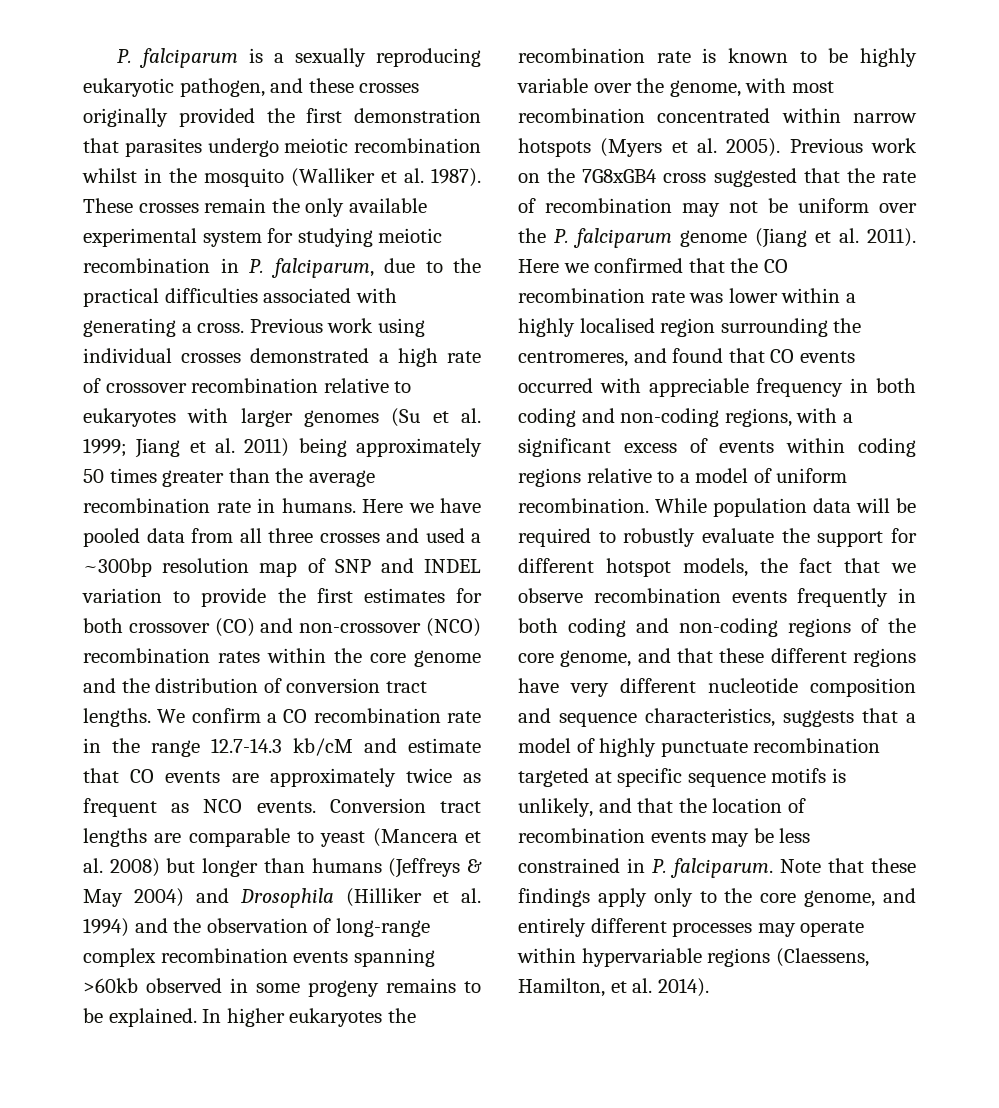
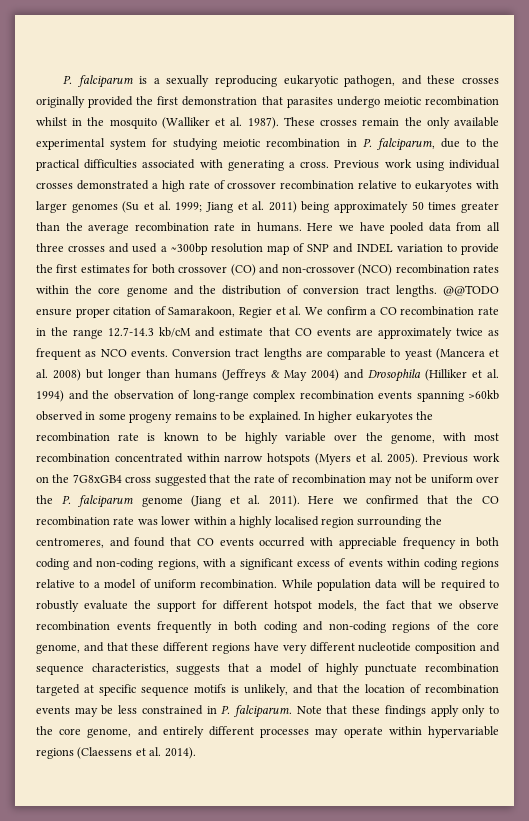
- We confirm a CO recombination rate in the range 12.7-14.3 kb/cM and estimate that CO events are approximately twice as frequent as NCO events.
+ @@TODO ensure proper citation of Samarakoon, Regier et al. We confirm a CO recombination rate in the range 12.7-14.3 kb/cM and estimate that CO events are approximately twice as frequent as NCO events.
- Note that these findings apply only to the core genome, and entirely different processes may operate within hypervariable regions (Claessens, Hamilton, et al. 2014).
+ Note that these findings apply only to the core genome, and entirely different processes may operate within hypervariable regions (Claessens et al. 2014).

